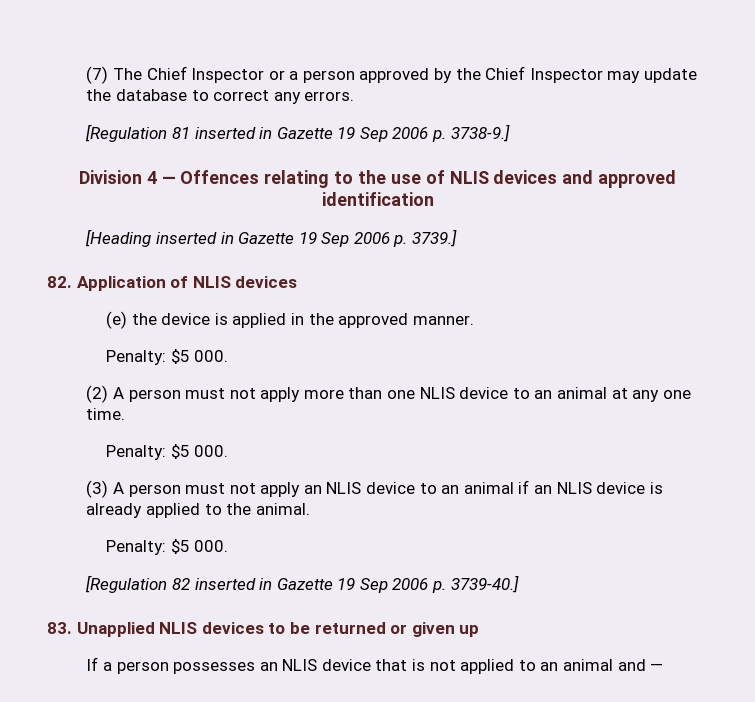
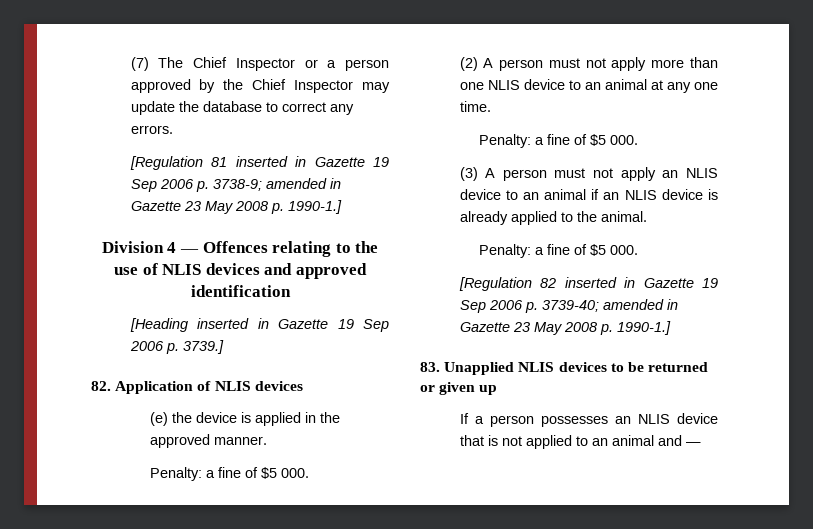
- [Regulation 81 inserted in Gazette 19 Sep 2006 p. 3738-9.]
+ [Regulation 81 inserted in Gazette 19 Sep 2006 p. 3738-9; amended in Gazette 23 May 2008 p. 1990-1.]
  (e) the device is applied in the approved manner.
- Penalty: $5 000.
+ Penalty: a fine of $5 000.
  (2) A person must not apply more than one NLIS device to an animal at any one time.
- Penalty: $5 000.
+ Penalty: a fine of $5 000.
  (3) A person must not apply an NLIS device to an animal if an NLIS device is already applied to the animal.
- Penalty: $5 000.
+ Penalty: a fine of $5 000.
- [Regulation 82 inserted in Gazette 19 Sep 2006 p. 3739-40.]
+ [Regulation 82 inserted in Gazette 19 Sep 2006 p. 3739-40; amended in Gazette 23 May 2008 p. 1990-1.]

